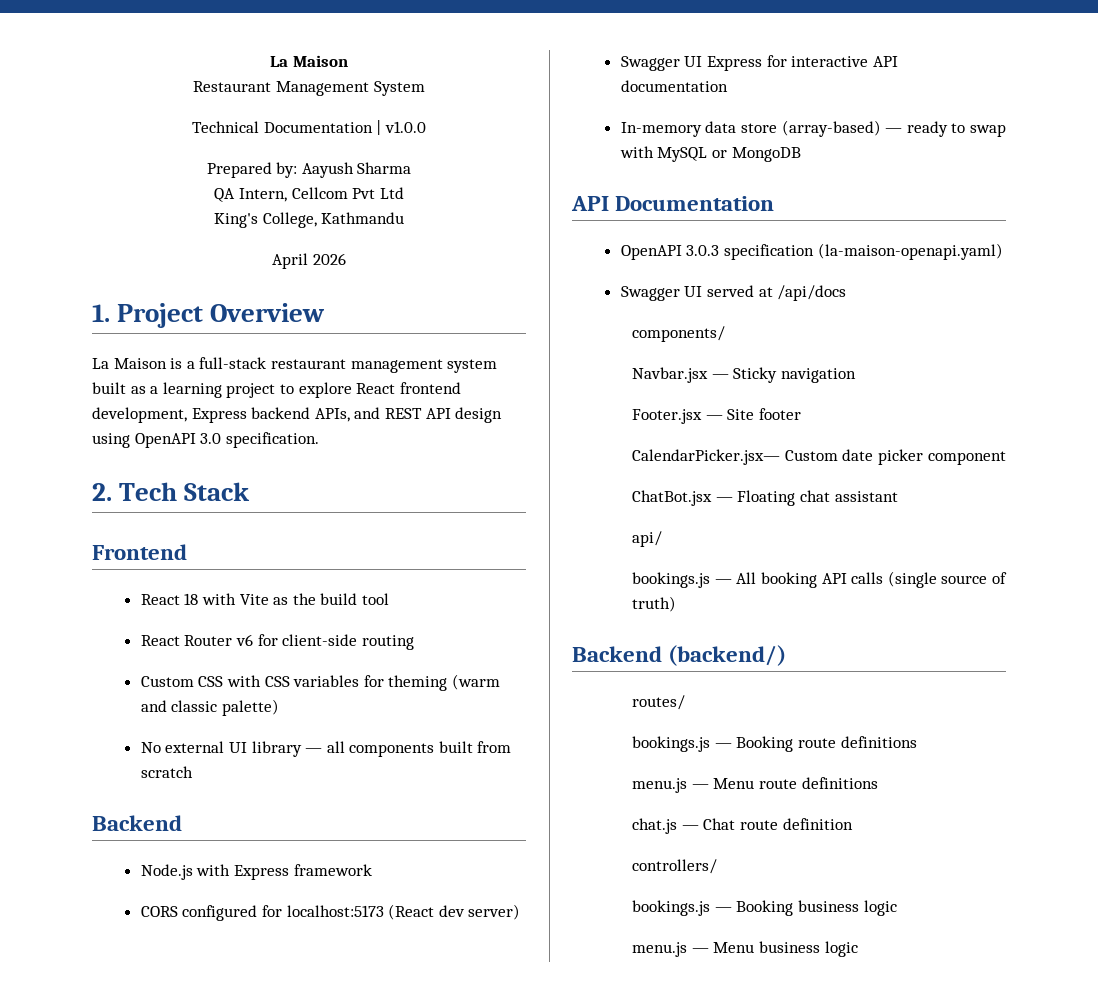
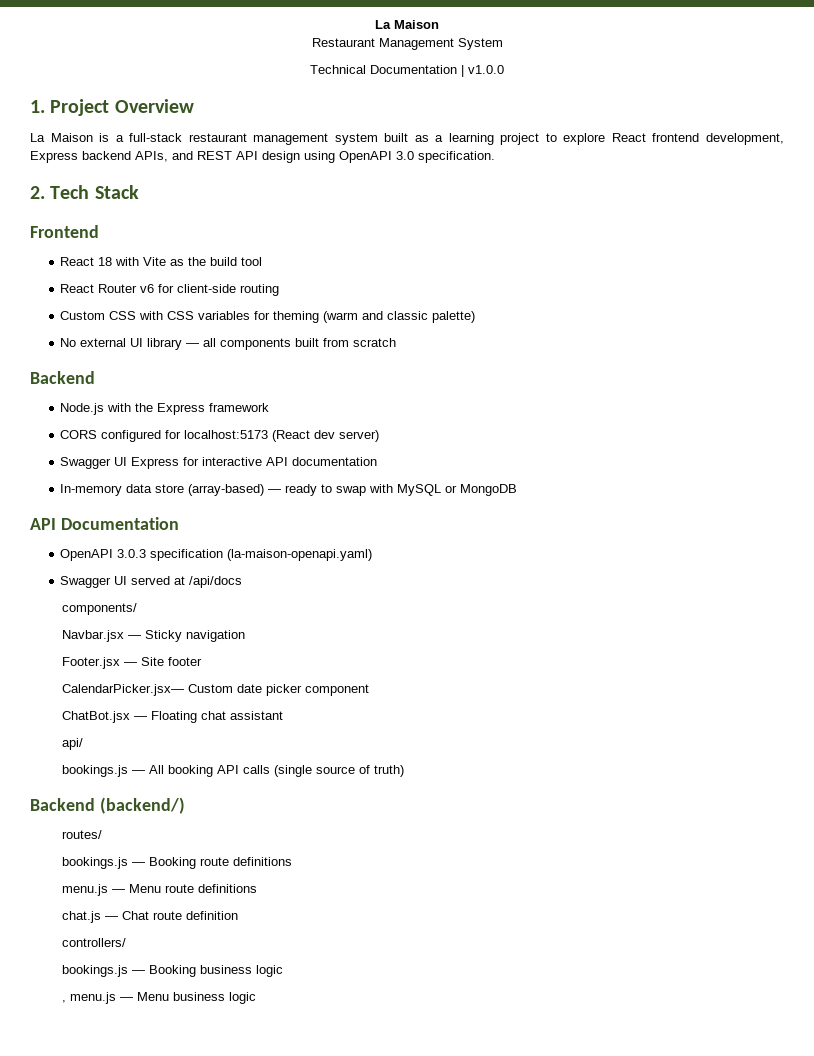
- Prepared by: Aayush Sharma
- QA Intern, Cellcom Pvt Ltd
- King's College, Kathmandu
- April 2026
- Node.js with Express framework
+ Node.js with the Express framework
- menu.js — Menu business logic
+ , menu.js — Menu business logic

